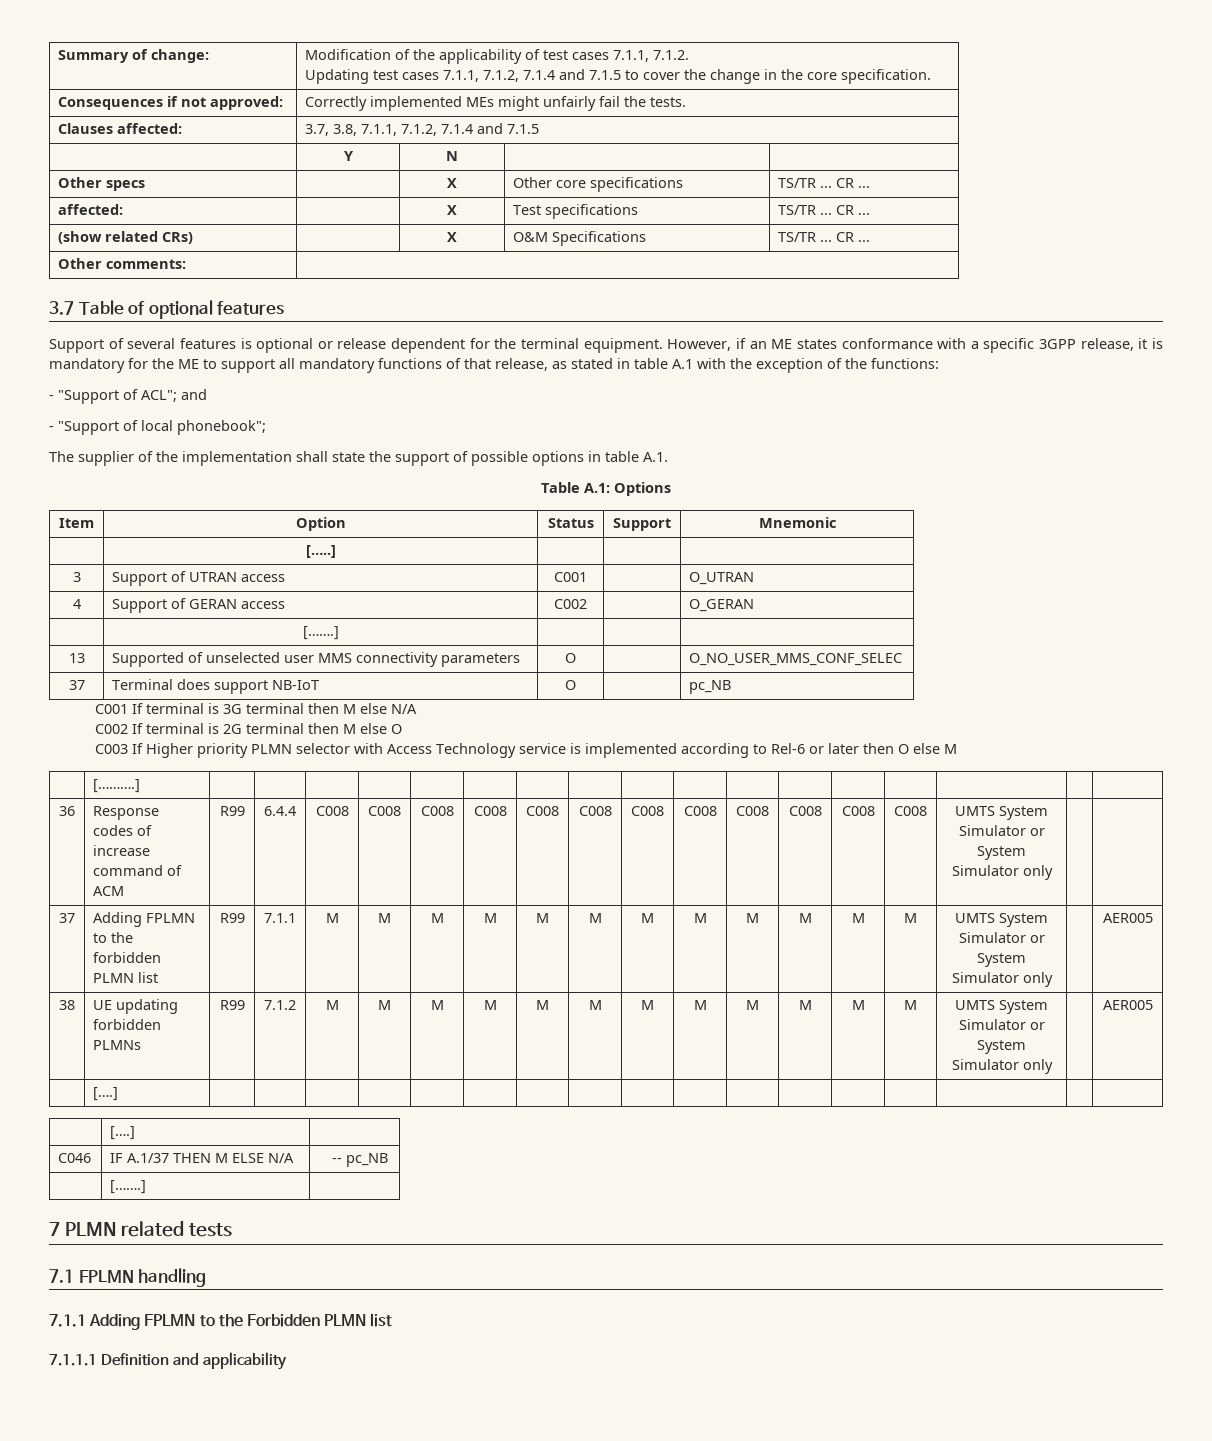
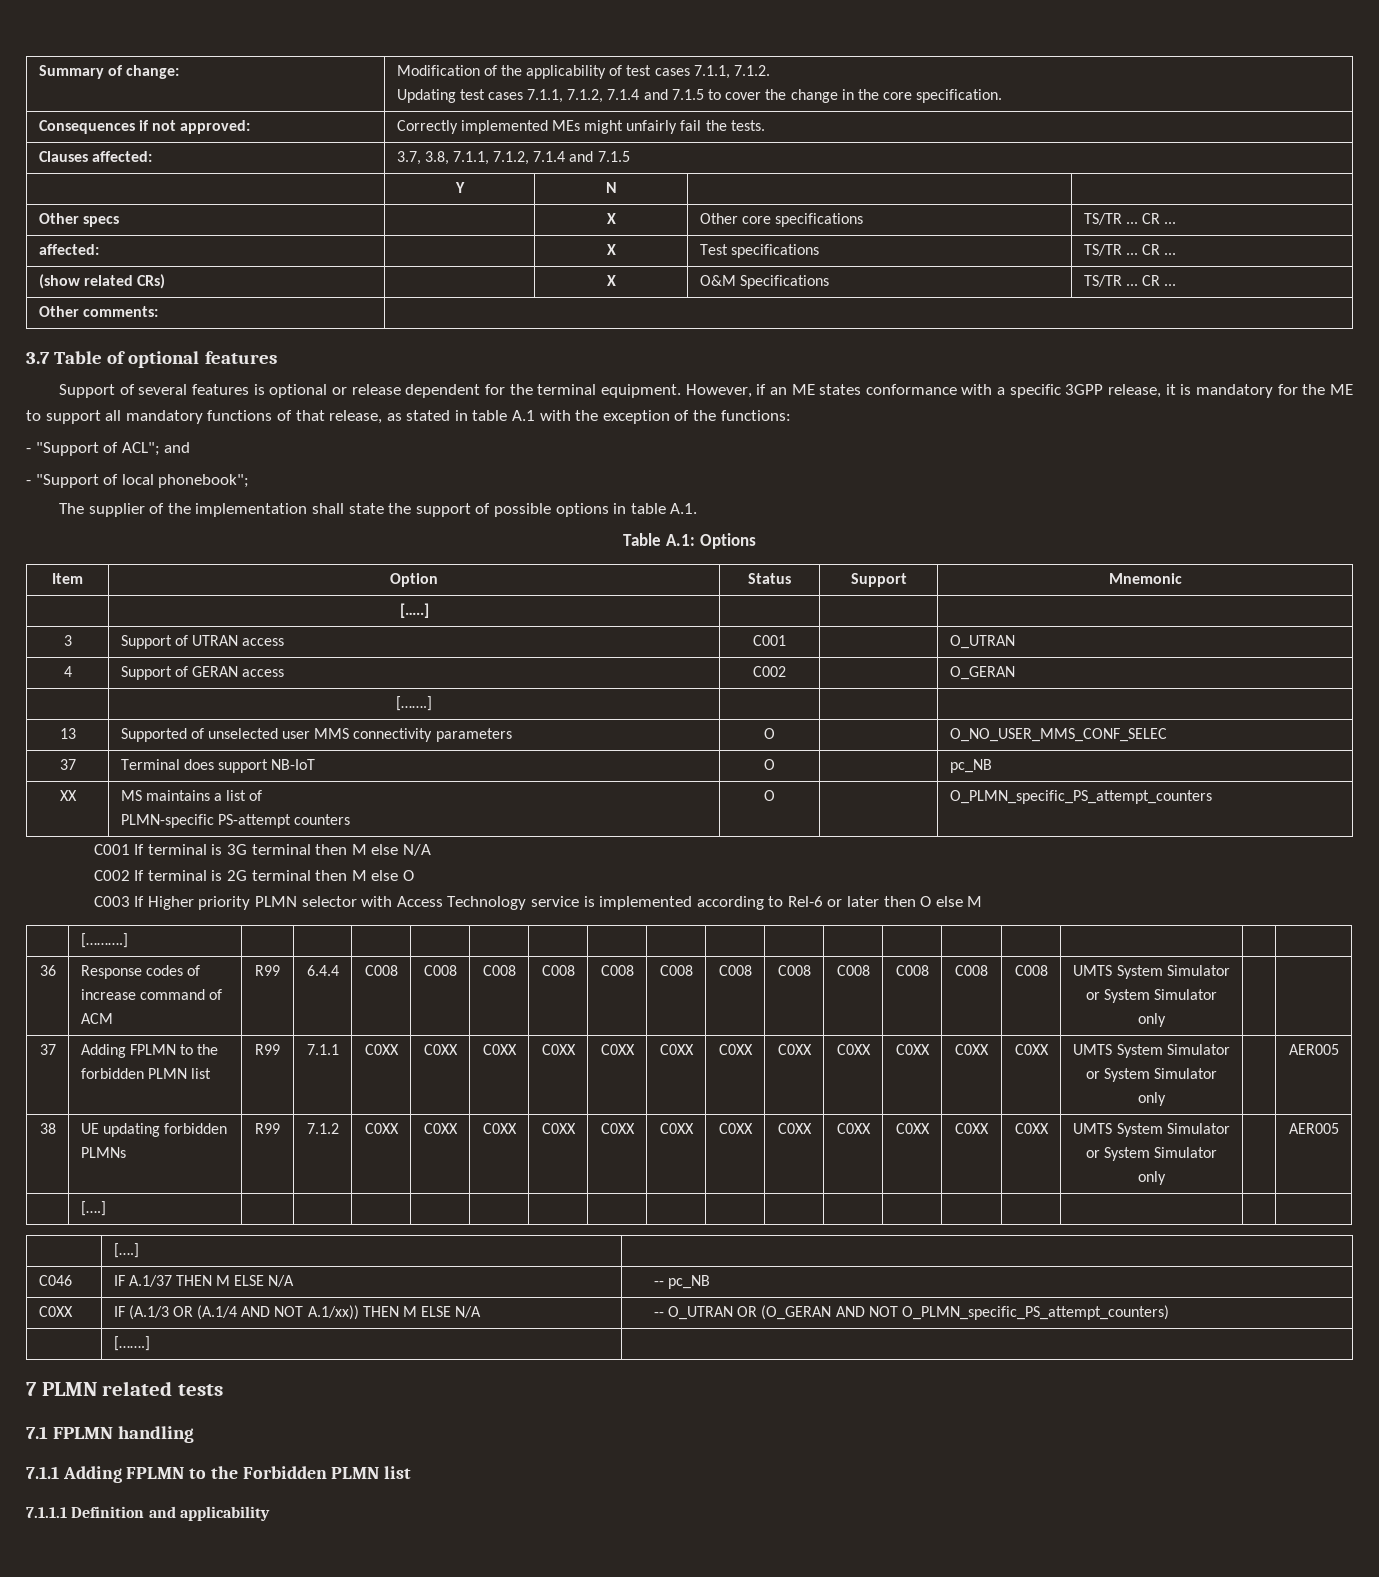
+ XX | MS maintains a list of
+ PLMN-specific PS-attempt counters | O | | O_PLMN_specific_PS_attempt_counters
- 37 | Adding FPLMN to the forbidden PLMN list | R99 | 7.1.1 | M | M | M | M | M | M | M | M | M | M | M | M | UMTS System Simulator or System Simulator only | | AER005
+ 37 | Adding FPLMN to the forbidden PLMN list | R99 | 7.1.1 | C0XX | C0XX | C0XX | C0XX | C0XX | C0XX | C0XX | C0XX | C0XX | C0XX | C0XX | C0XX | UMTS System Simulator or System Simulator only | | AER005
- 38 | UE updating forbidden PLMNs | R99 | 7.1.2 | M | M | M | M | M | M | M | M | M | M | M | M | UMTS System Simulator or System Simulator only | | AER005
+ 38 | UE updating forbidden PLMNs | R99 | 7.1.2 | C0XX | C0XX | C0XX | C0XX | C0XX | C0XX | C0XX | C0XX | C0XX | C0XX | C0XX | C0XX | UMTS System Simulator or System Simulator only | | AER005
+ C0XX | IF (A.1/3 OR (A.1/4 AND NOT A.1/xx)) THEN M ELSE N/A | -- O_UTRAN OR (O_GERAN AND NOT O_PLMN_specific_PS_attempt_counters)

